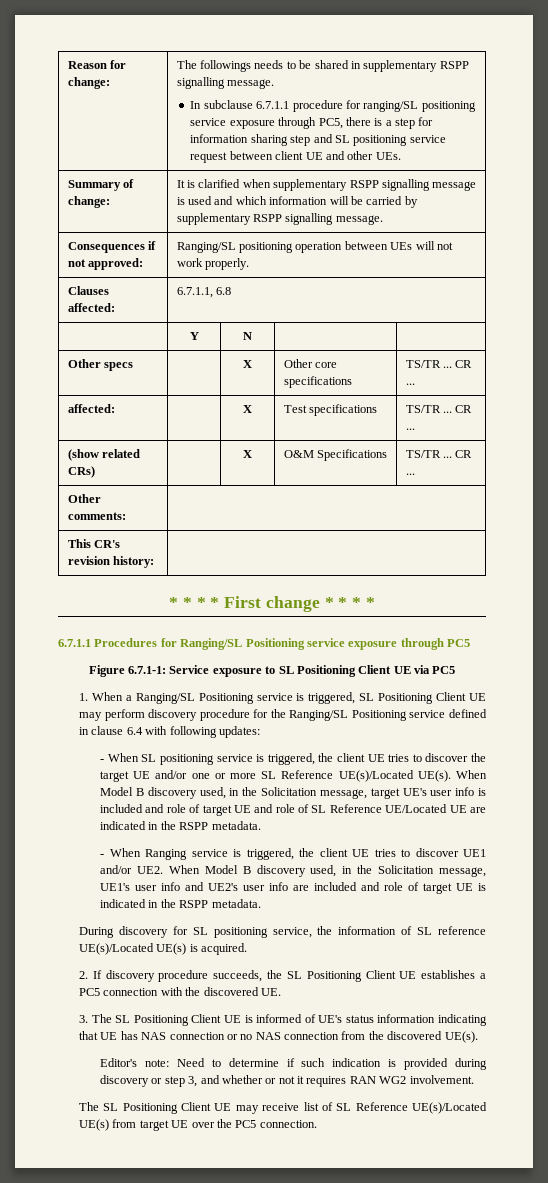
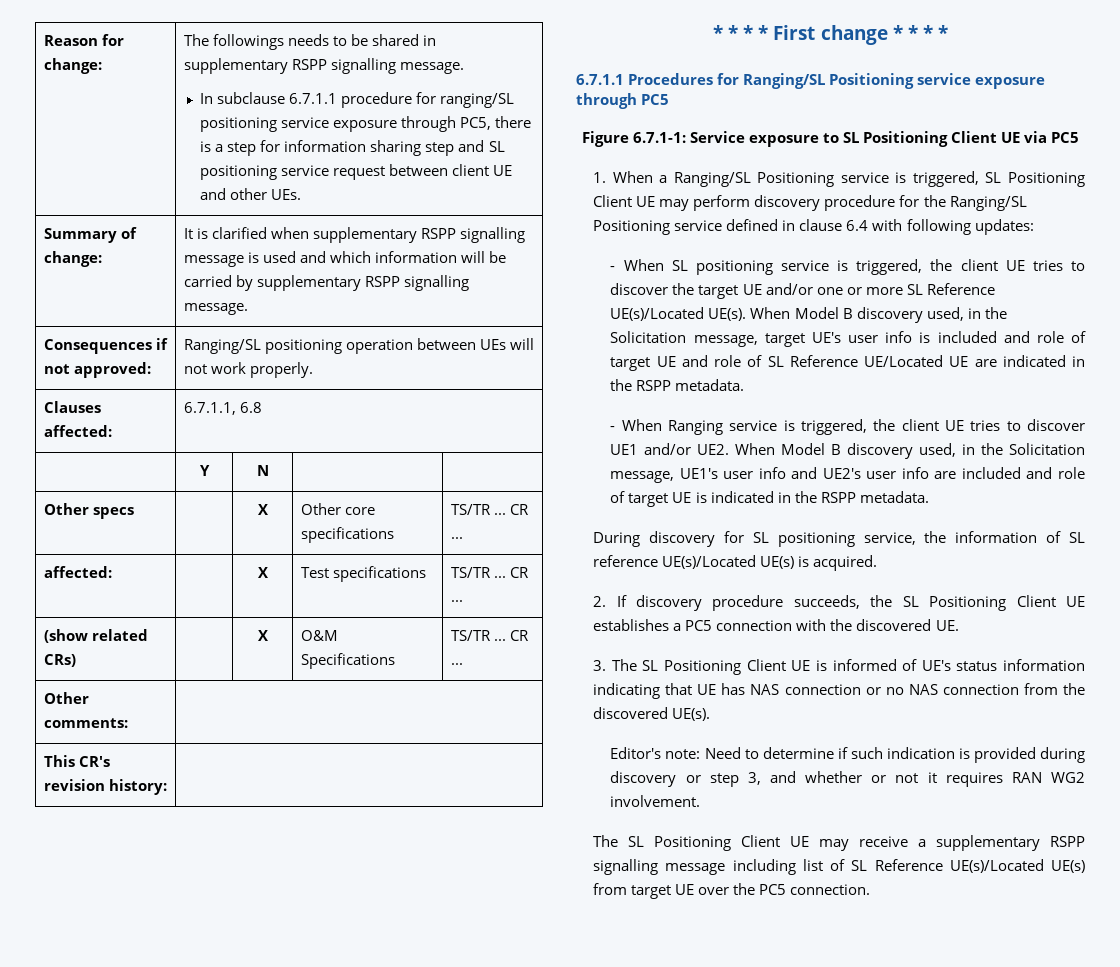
- The SL Positioning Client UE may receive list of SL Reference UE(s)/Located UE(s) from target UE over the PC5 connection.
+ The SL Positioning Client UE may receive a supplementary RSPP signalling message including list of SL Reference UE(s)/Located UE(s) from target UE over the PC5 connection.

